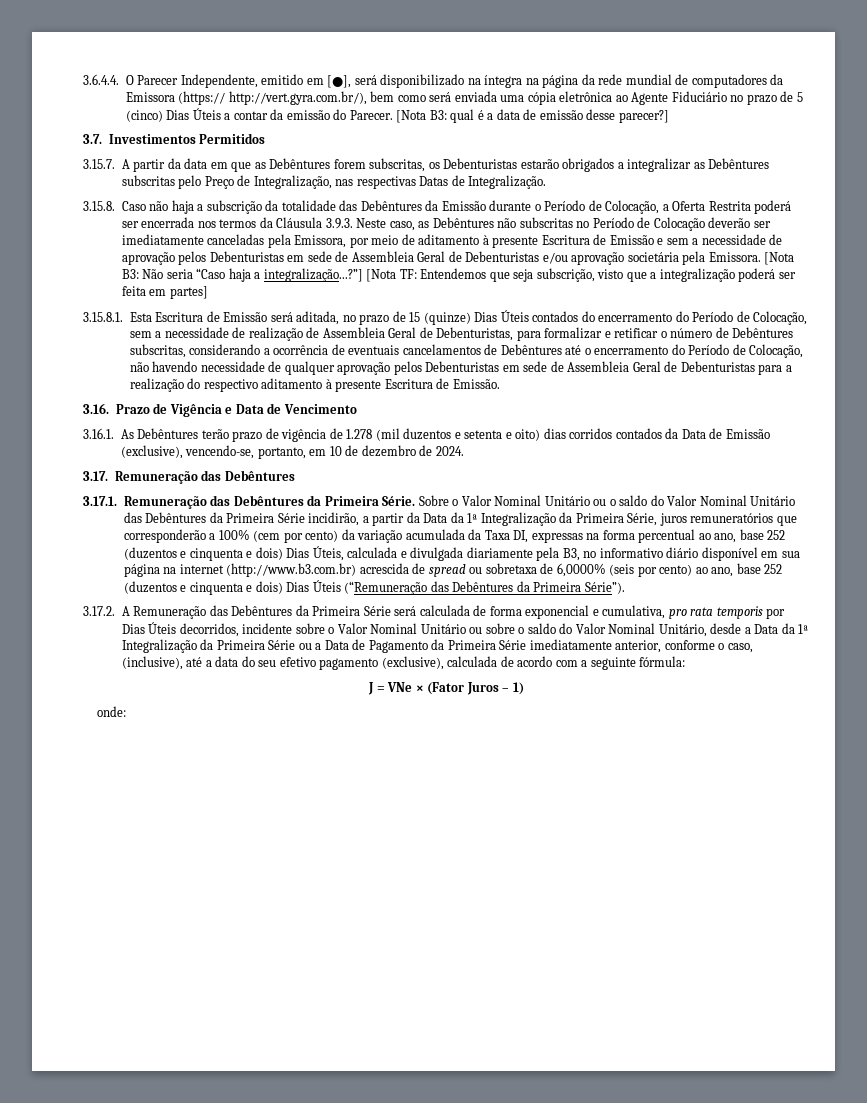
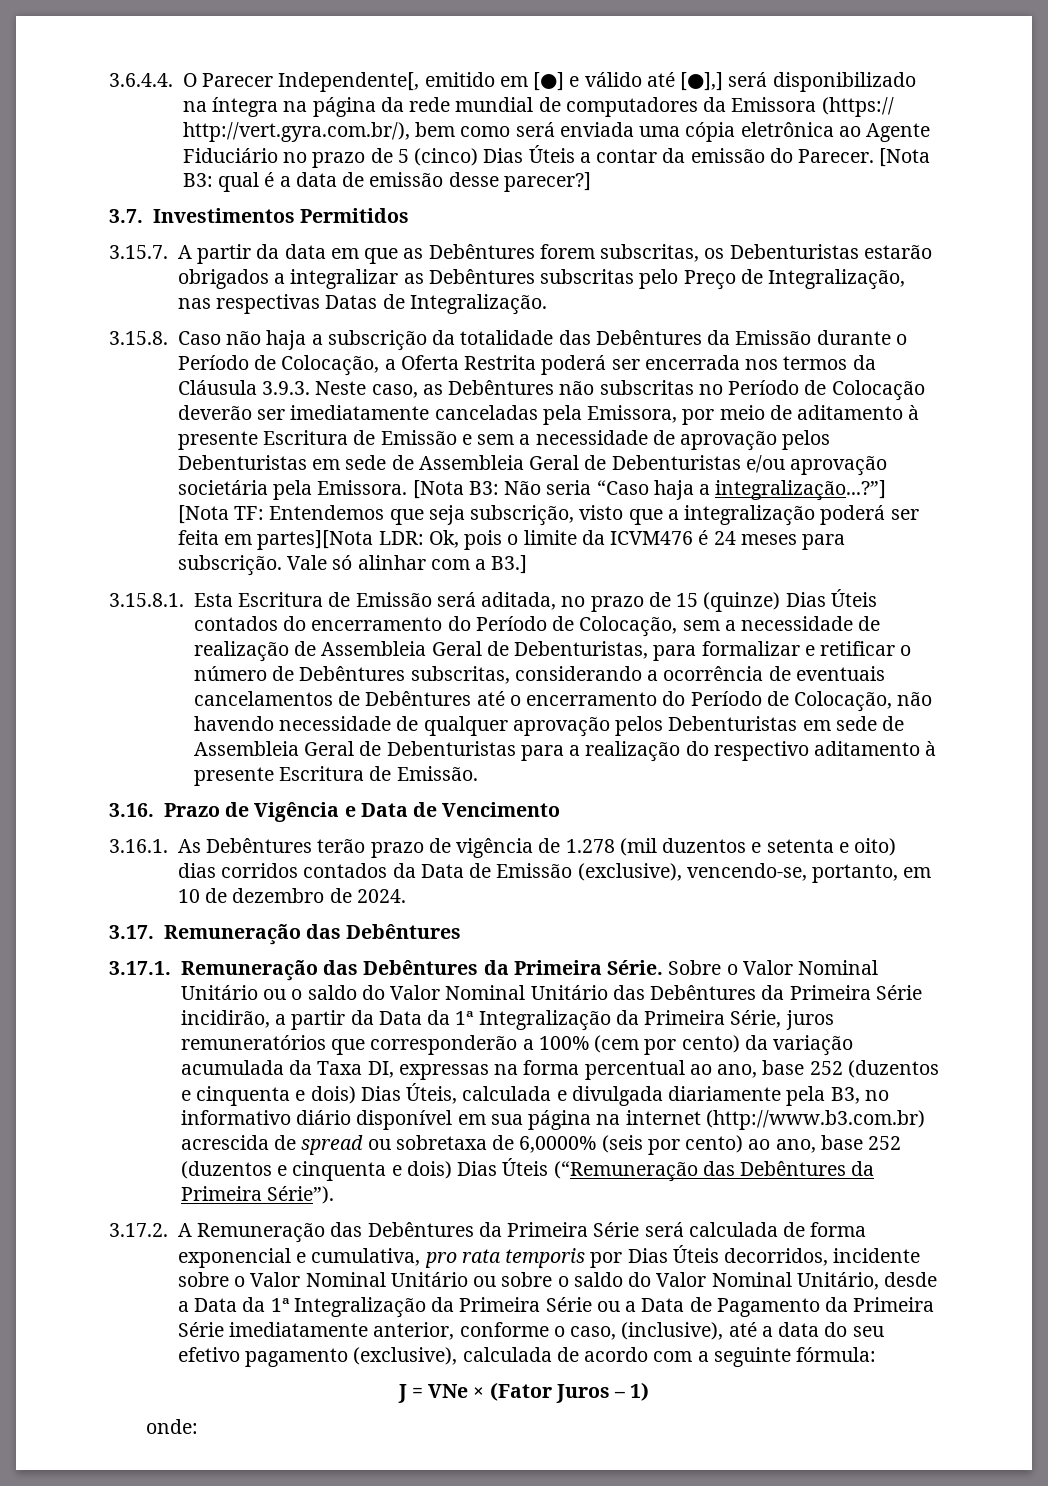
- 3.6.4.4. O Parecer Independente, emitido em [●], será disponibilizado na íntegra na página da rede mundial de computadores da Emissora (https:// http://vert.gyra.com.br/), bem como será enviada uma cópia eletrônica ao Agente Fiduciário no prazo de 5 (cinco) Dias Úteis a contar da emissão do Parecer.
+ 3.6.4.4. O Parecer Independente[, emitido em [●] e válido até [●],] será disponibilizado na íntegra na página da rede mundial de computadores da Emissora (https:// http://vert.gyra.com.br/), bem como será enviada uma cópia eletrônica ao Agente Fiduciário no prazo de 5 (cinco) Dias Úteis a contar da emissão do Parecer.
- [Nota TF: Entendemos que seja subscrição, visto que a integralização poderá ser feita em partes]
+ [Nota TF: Entendemos que seja subscrição, visto que a integralização poderá ser feita em partes][Nota LDR: Ok, pois o limite da ICVM476 é 24 meses para subscrição. Vale só alinhar com a B3.]

